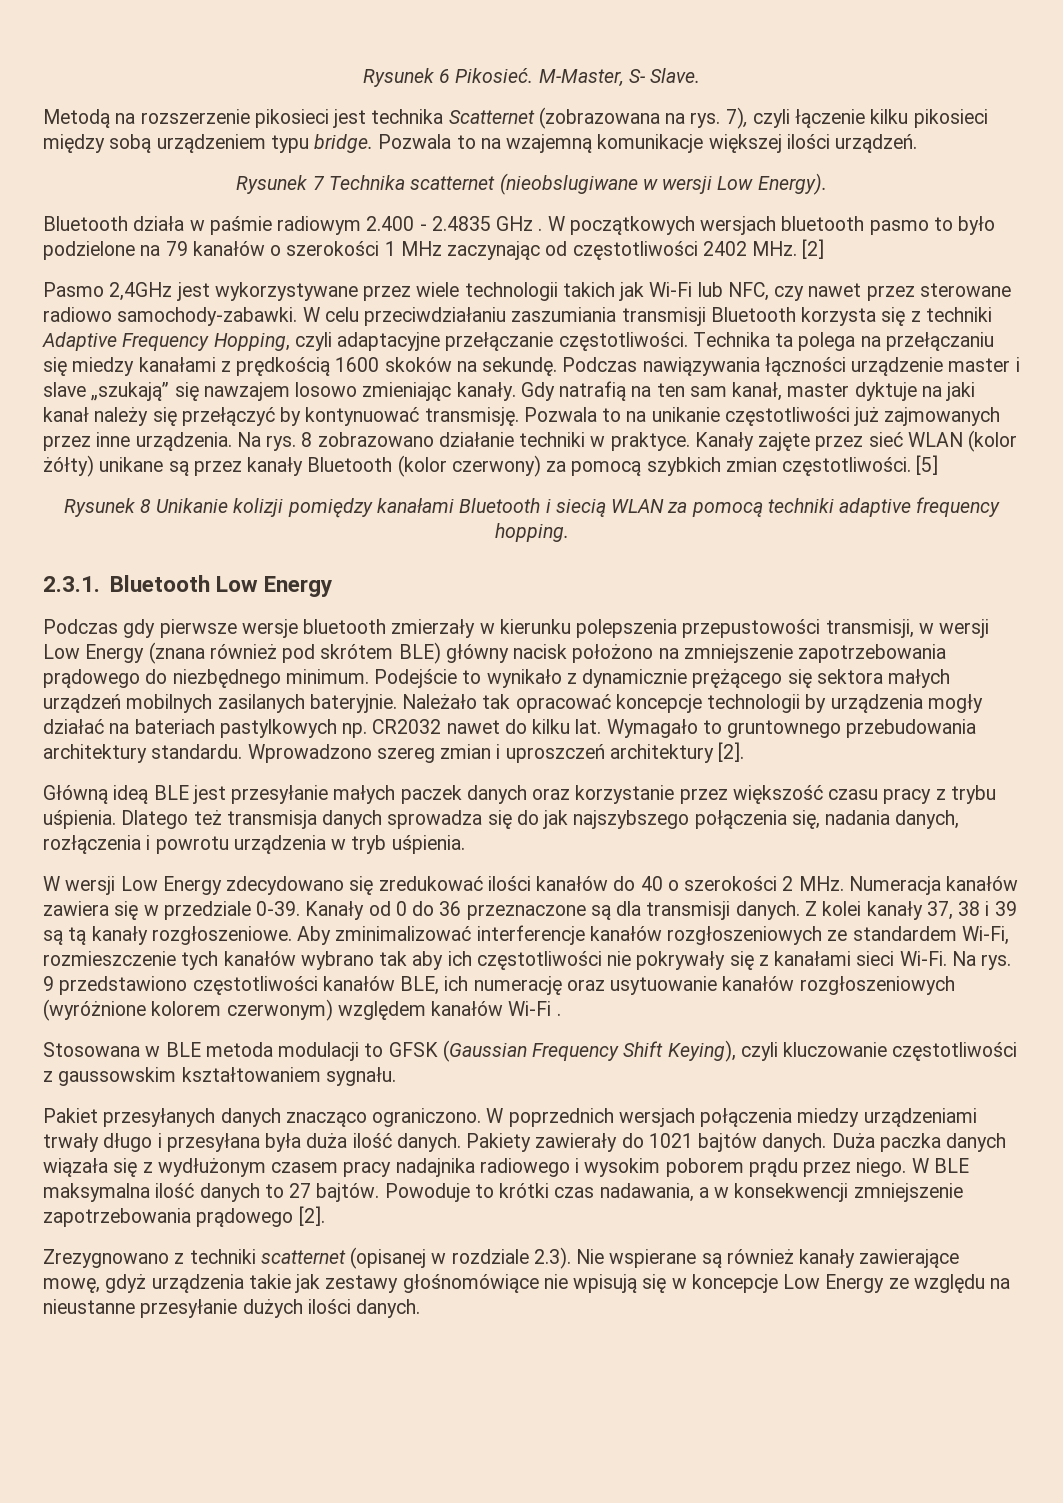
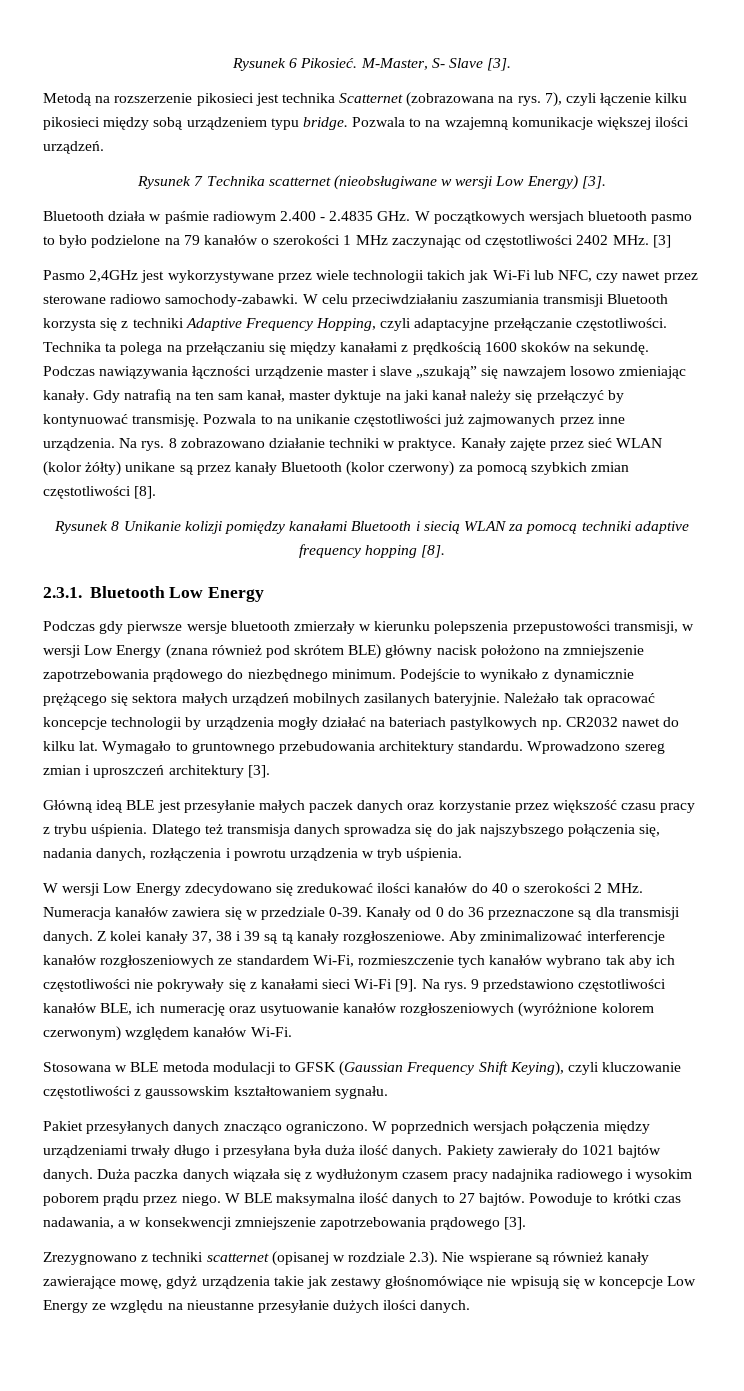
- M-Master, S- Slave.
+ M-Master, S- Slave [3].
- Rysunek 7 Technika scatternet (nieobslugiwane w wersji Low Energy).
+ Rysunek 7 Technika scatternet (nieobsługiwane w wersji Low Energy) [3].
- Bluetooth działa w paśmie radiowym 2.400 - 2.4835 GHz . W początkowych wersjach bluetooth pasmo to było podzielone na 79 kanałów o szerokości 1 MHz zaczynając od częstotliwości 2402 MHz. [2]
+ Bluetooth działa w paśmie radiowym 2.400 - 2.4835 GHz. W początkowych wersjach bluetooth pasmo to było podzielone na 79 kanałów o szerokości 1 MHz zaczynając od częstotliwości 2402 MHz. [3]
- Technika ta polega na przełączaniu się miedzy kanałami z prędkością 1600 skoków na sekundę.
+ Technika ta polega na przełączaniu się między kanałami z prędkością 1600 skoków na sekundę.
- Kanały zajęte przez sieć WLAN (kolor żółty) unikane są przez kanały Bluetooth (kolor czerwony) za pomocą szybkich zmian częstotliwości. [5]
+ Kanały zajęte przez sieć WLAN (kolor żółty) unikane są przez kanały Bluetooth (kolor czerwony) za pomocą szybkich zmian częstotliwości [8].
- Rysunek 8 Unikanie kolizji pomiędzy kanałami Bluetooth i siecią WLAN za pomocą techniki adaptive frequency hopping.
+ Rysunek 8 Unikanie kolizji pomiędzy kanałami Bluetooth i siecią WLAN za pomocą techniki adaptive frequency hopping [8].
- Wprowadzono szereg zmian i uproszczeń architektury [2].
+ Wprowadzono szereg zmian i uproszczeń architektury [3].
- Aby zminimalizować interferencje kanałów rozgłoszeniowych ze standardem Wi-Fi, rozmieszczenie tych kanałów wybrano tak aby ich częstotliwości nie pokrywały się z kanałami sieci Wi-Fi.
+ Aby zminimalizować interferencje kanałów rozgłoszeniowych ze standardem Wi-Fi, rozmieszczenie tych kanałów wybrano tak aby ich częstotliwości nie pokrywały się z kanałami sieci Wi-Fi [9].
- 9 przedstawiono częstotliwości kanałów BLE, ich numerację oraz usytuowanie kanałów rozgłoszeniowych (wyróżnione kolorem czerwonym) względem kanałów Wi-Fi .
+ 9 przedstawiono częstotliwości kanałów BLE, ich numerację oraz usytuowanie kanałów rozgłoszeniowych (wyróżnione kolorem czerwonym) względem kanałów Wi-Fi.
- W poprzednich wersjach połączenia miedzy urządzeniami trwały długo i przesyłana była duża ilość danych.
+ W poprzednich wersjach połączenia między urządzeniami trwały długo i przesyłana była duża ilość danych.
- Powoduje to krótki czas nadawania, a w konsekwencji zmniejszenie zapotrzebowania prądowego [2].
+ Powoduje to krótki czas nadawania, a w konsekwencji zmniejszenie zapotrzebowania prądowego [3].

